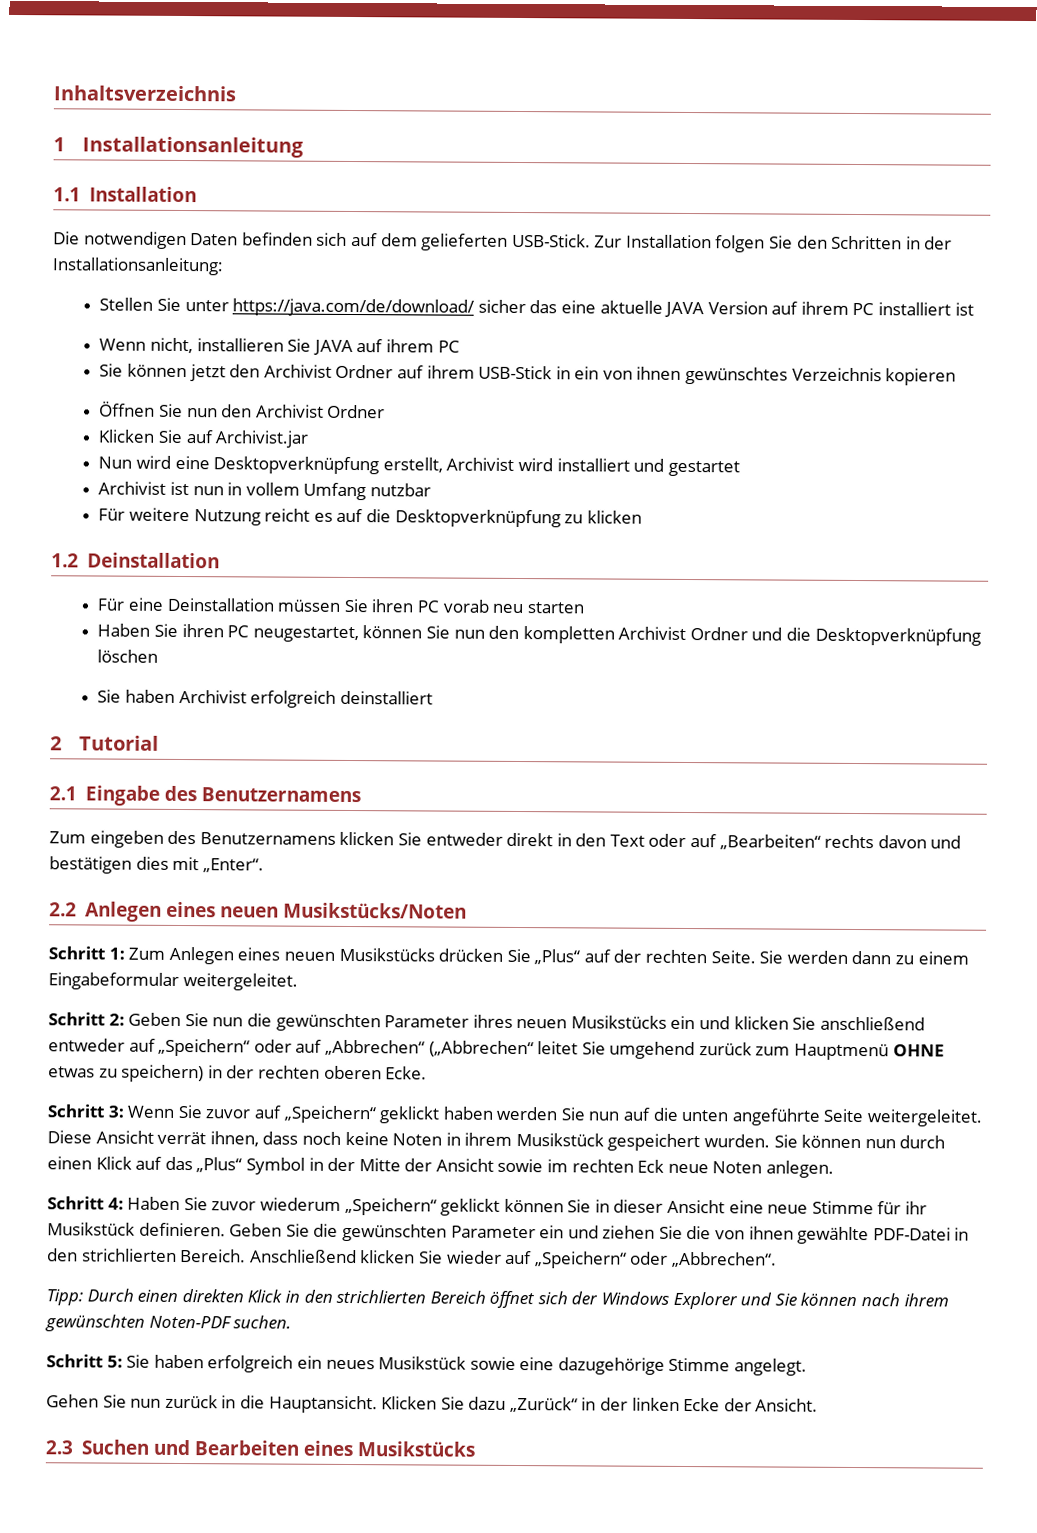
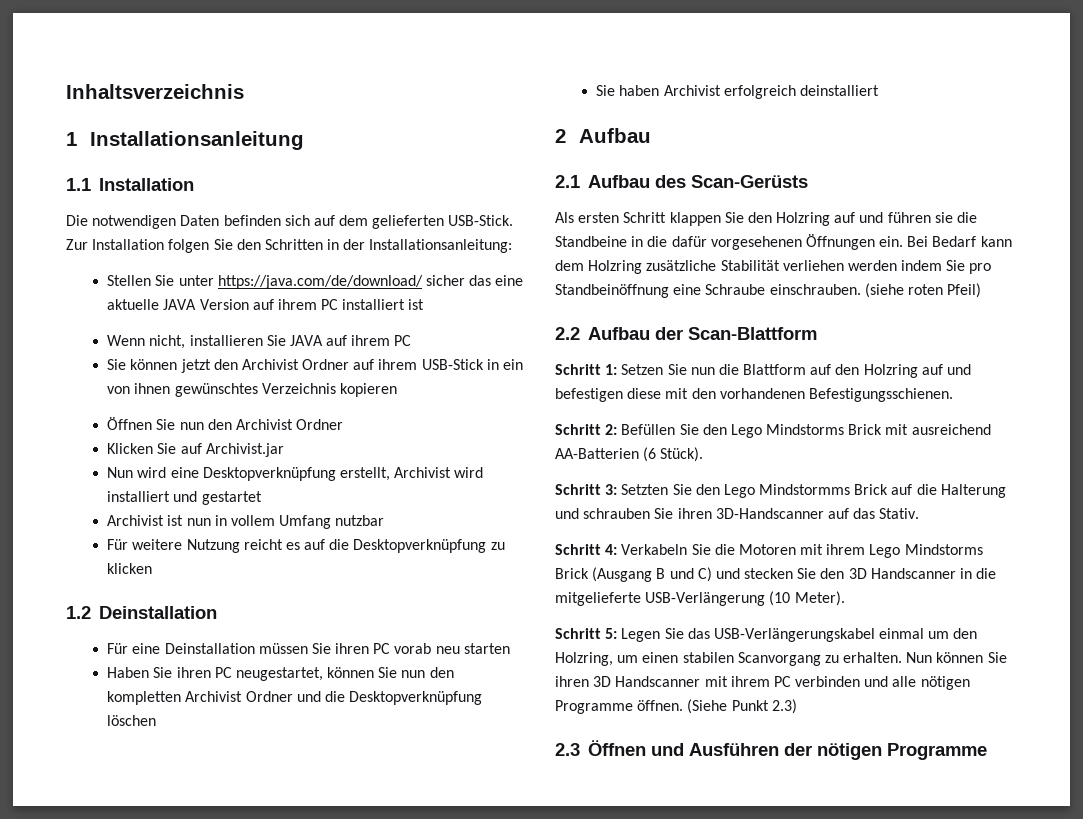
- 2 Tutorial
+ 2 Aufbau
- 2.1 Eingabe des Benutzernamens
- Zum eingeben des Benutzernamens klicken Sie entweder direkt in den Text oder auf „Bearbeiten“ rechts davon und bestätigen dies mit „Enter“.
- 2.2 Anlegen eines neuen Musikstücks/Noten
- Schritt 1: Zum Anlegen eines neuen Musikstücks drücken Sie „Plus“ auf der rechten Seite. Sie werden dann zu einem Eingabeformular weitergeleitet.
- Schritt 2: Geben Sie nun die gewünschten Parameter ihres neuen Musikstücks ein und klicken Sie anschließend entweder auf „Speichern“ oder auf „Abbrechen“ („Abbrechen“ leitet Sie umgehend zurück zum Hauptmenü OHNE etwas zu speichern) in der rechten oberen Ecke.
- Schritt 3: Wenn Sie zuvor auf „Speichern“ geklickt haben werden Sie nun auf die unten angeführte Seite weitergeleitet. Diese Ansicht verrät ihnen, dass noch keine Noten in ihrem Musikstück gespeichert wurden. Sie können nun durch einen Klick auf das „Plus“ Symbol in der Mitte der Ansicht sowie im rechten Eck neue Noten anlegen.
- Schritt 4: Haben Sie zuvor wiederum „Speichern“ geklickt können Sie in dieser Ansicht eine neue Stimme für ihr Musikstück definieren. Geben Sie die gewünschten Parameter ein und ziehen Sie die von ihnen gewählte PDF-Datei in den strichlierten Bereich. Anschließend klicken Sie wieder auf „Speichern“ oder „Abbrechen“.
- Tipp: Durch einen direkten Klick in den strichlierten Bereich öffnet sich der Windows Explorer und Sie können nach ihrem gewünschten Noten-PDF suchen.
- Schritt 5: Sie haben erfolgreich ein neues Musikstück sowie eine dazugehörige Stimme angelegt.
- Gehen Sie nun zurück in die Hauptansicht. Klicken Sie dazu „Zurück“ in der linken Ecke der Ansicht.
- 2.3 Suchen und Bearbeiten eines Musikstücks
+ 2.1 Aufbau des Scan-Gerüsts
+ Als ersten Schritt klappen Sie den Holzring auf und führen sie die Standbeine in die dafür vorgesehenen Öffnungen ein. Bei Bedarf kann dem Holzring zusätzliche Stabilität verliehen werden indem Sie pro Standbeinöffnung eine Schraube einschrauben. (siehe roten Pfeil)
+ 2.2 Aufbau der Scan-Blattform
+ Schritt 1: Setzen Sie nun die Blattform auf den Holzring auf und befestigen diese mit den vorhandenen Befestigungsschienen.
+ Schritt 2: Befüllen Sie den Lego Mindstorms Brick mit ausreichend AA-Batterien (6 Stück).
+ Schritt 3: Setzten Sie den Lego Mindstormms Brick auf die Halterung und schrauben Sie ihren 3D-Handscanner auf das Stativ.
+ Schritt 4: Verkabeln Sie die Motoren mit ihrem Lego Mindstorms Brick (Ausgang B und C) und stecken Sie den 3D Handscanner in die mitgelieferte USB-Verlängerung (10 Meter).
+ Schritt 5: Legen Sie das USB-Verlängerungskabel einmal um den Holzring, um einen stabilen Scanvorgang zu erhalten. Nun können Sie ihren 3D Handscanner mit ihrem PC verbinden und alle nötigen Programme öffnen. (Siehe Punkt 2.3)
+ 2.3 Öffnen und Ausführen der nötigen Programme

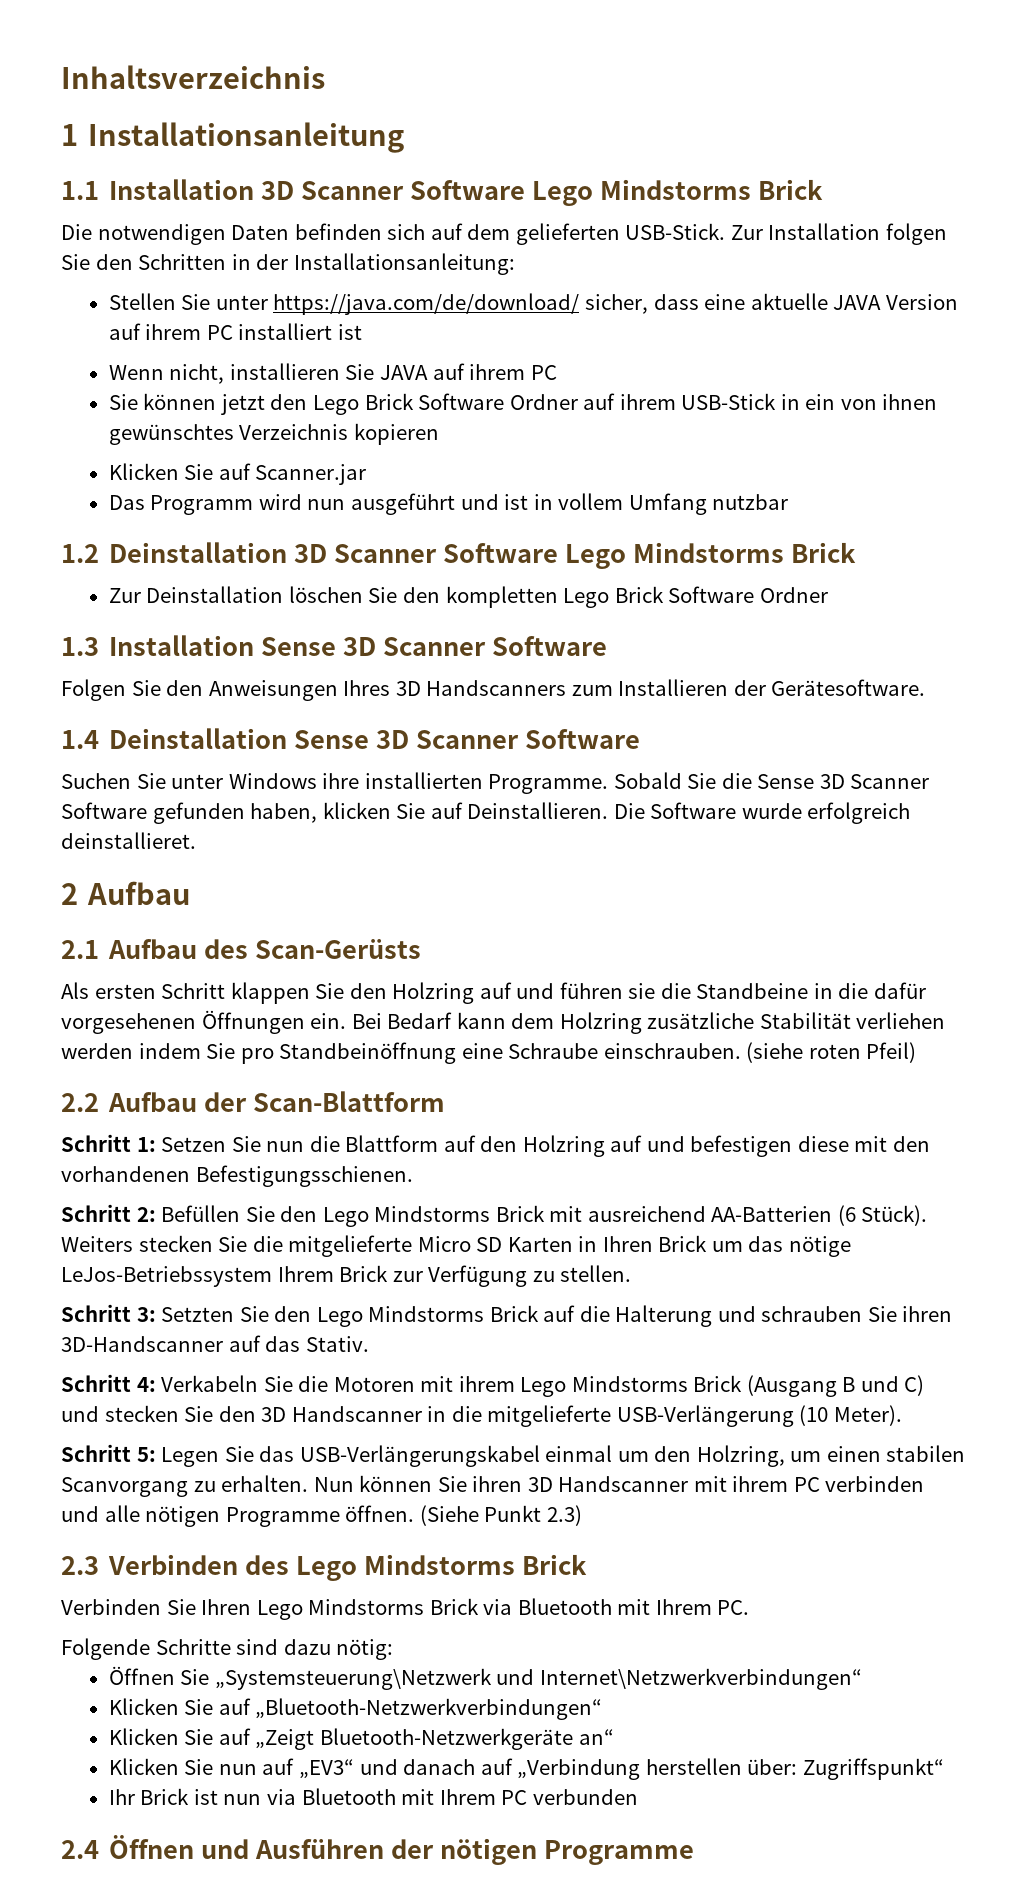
- 1.1 Installation
+ 1.1 Installation 3D Scanner Software Lego Mindstorms Brick
- Stellen Sie unter https://java.com/de/download/ sicher das eine aktuelle JAVA Version auf ihrem PC installiert ist
+ Stellen Sie unter https://java.com/de/download/ sicher, dass eine aktuelle JAVA Version auf ihrem PC installiert ist
- Sie können jetzt den Archivist Ordner auf ihrem USB-Stick in ein von ihnen gewünschtes Verzeichnis kopieren
+ Sie können jetzt den Lego Brick Software Ordner auf ihrem USB-Stick in ein von ihnen gewünschtes Verzeichnis kopieren
- Öffnen Sie nun den Archivist Ordner
- Klicken Sie auf Archivist.jar
- Nun wird eine Desktopverknüpfung erstellt, Archivist wird installiert und gestartet
- Archivist ist nun in vollem Umfang nutzbar
- Für weitere Nutzung reicht es auf die Desktopverknüpfung zu klicken
- 1.2 Deinstallation
- Für eine Deinstallation müssen Sie ihren PC vorab neu starten
- Haben Sie ihren PC neugestartet, können Sie nun den kompletten Archivist Ordner und die Desktopverknüpfung löschen
- Sie haben Archivist erfolgreich deinstalliert
+ Klicken Sie auf Scanner.jar
+ Das Programm wird nun ausgeführt und ist in vollem Umfang nutzbar
+ 1.2 Deinstallation 3D Scanner Software Lego Mindstorms Brick
+ Zur Deinstallation löschen Sie den kompletten Lego Brick Software Ordner
+ 1.3 Installation Sense 3D Scanner Software
+ Folgen Sie den Anweisungen Ihres 3D Handscanners zum Installieren der Gerätesoftware.
+ 1.4 Deinstallation Sense 3D Scanner Software
+ Suchen Sie unter Windows ihre installierten Programme. Sobald Sie die Sense 3D Scanner Software gefunden haben, klicken Sie auf Deinstallieren. Die Software wurde erfolgreich deinstallieret.
+ Weiters stecken Sie die mitgelieferte Micro SD Karten in Ihren Brick um das nötige LeJos-Betriebssystem Ihrem Brick zur Verfügung zu stellen.
- Schritt 3: Setzten Sie den Lego Mindstormms Brick auf die Halterung und schrauben Sie ihren 3D-Handscanner auf das Stativ.
+ Schritt 3: Setzten Sie den Lego Mindstorms Brick auf die Halterung und schrauben Sie ihren 3D-Handscanner auf das Stativ.
- 2.3 Öffnen und Ausführen der nötigen Programme
+ 2.3 Verbinden des Lego Mindstorms Brick
+ Verbinden Sie Ihren Lego Mindstorms Brick via Bluetooth mit Ihrem PC.
+ Folgende Schritte sind dazu nötig:
+ Öffnen Sie „Systemsteuerung\Netzwerk und Internet\Netzwerkverbindungen“
+ Klicken Sie auf „Bluetooth-Netzwerkverbindungen“
+ Klicken Sie auf „Zeigt Bluetooth-Netzwerkgeräte an“
+ Klicken Sie nun auf „EV3“ und danach auf „Verbindung herstellen über: Zugriffspunkt“
+ Ihr Brick ist nun via Bluetooth mit Ihrem PC verbunden
+ 2.4 Öffnen und Ausführen der nötigen Programme

